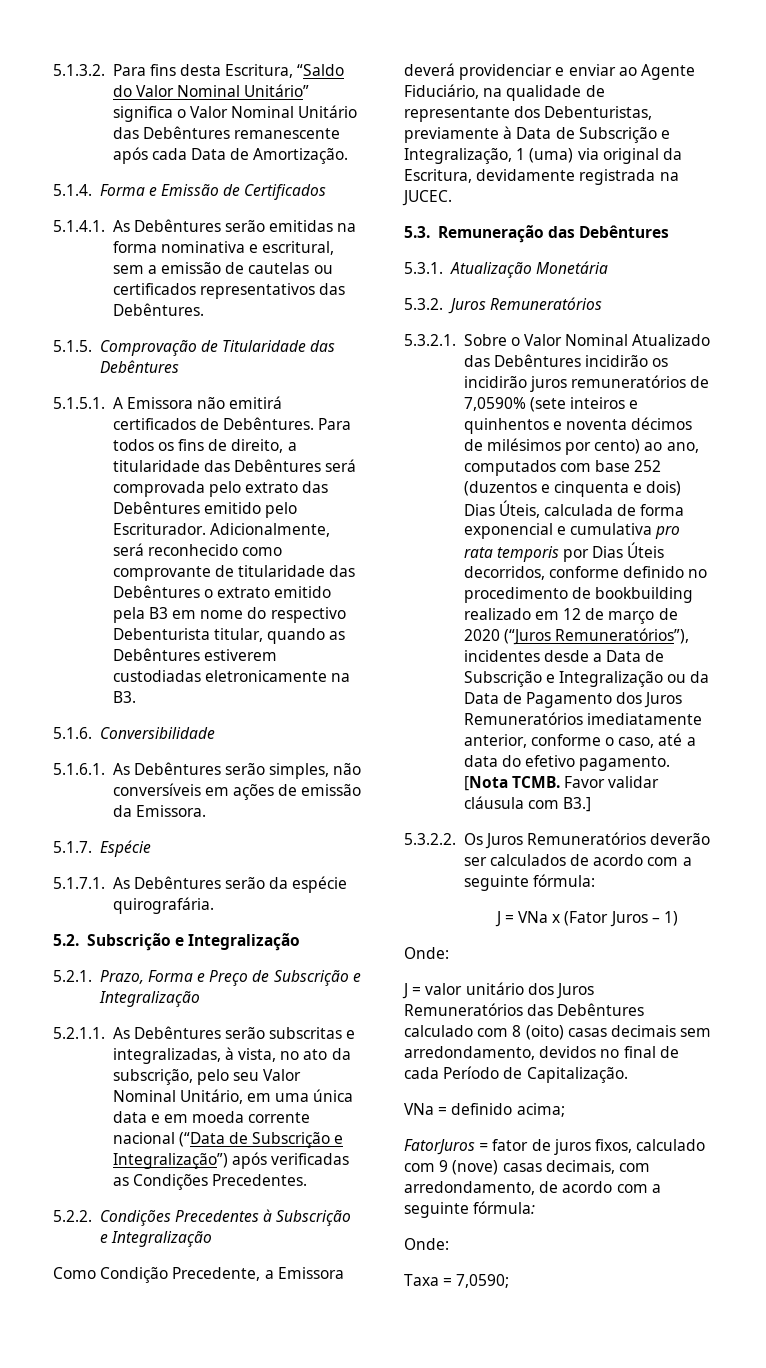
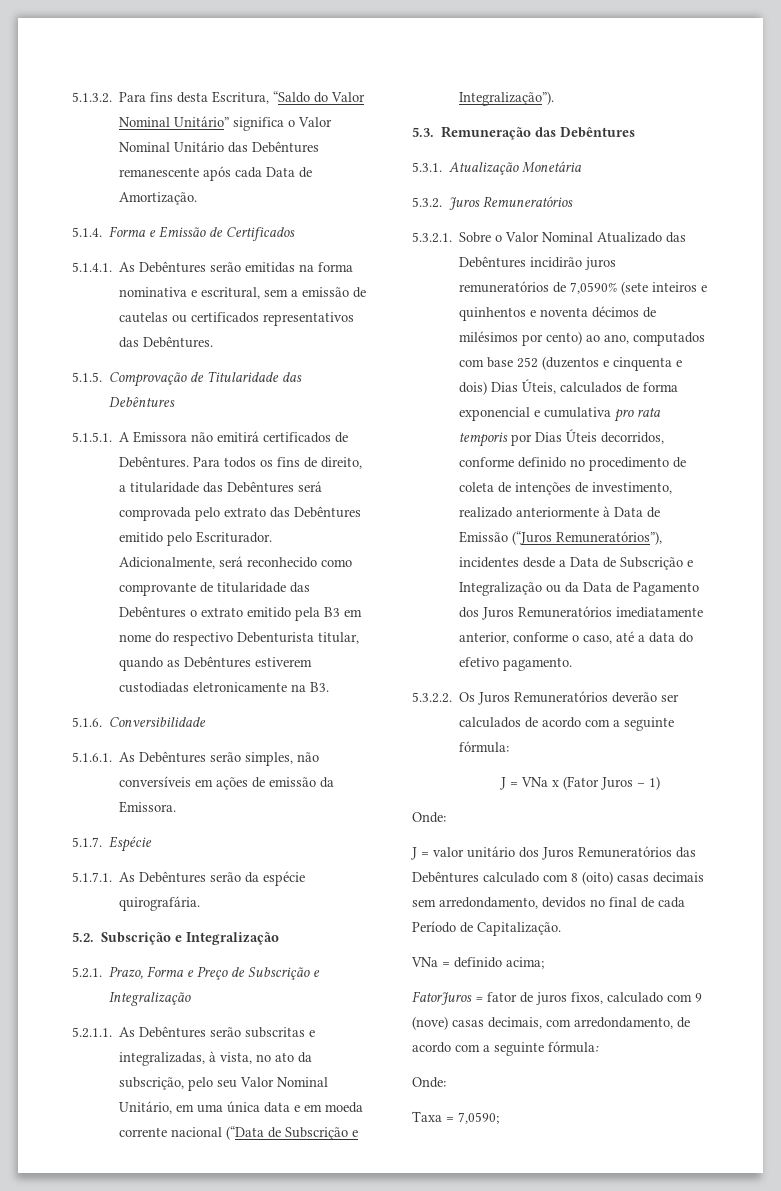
- 5.2.1.1. As Debêntures serão subscritas e integralizadas, à vista, no ato da subscrição, pelo seu Valor Nominal Unitário, em uma única data e em moeda corrente nacional (“Data de Subscrição e Integralização”) após verificadas as Condições Precedentes.
- 5.2.2. Condições Precedentes à Subscrição e Integralização
- Como Condição Precedente, a Emissora deverá providenciar e enviar ao Agente Fiduciário, na qualidade de representante dos Debenturistas, previamente à Data de Subscrição e Integralização, 1 (uma) via original da Escritura, devidamente registrada na JUCEC.
+ 5.2.1.1. As Debêntures serão subscritas e integralizadas, à vista, no ato da subscrição, pelo seu Valor Nominal Unitário, em uma única data e em moeda corrente nacional (“Data de Subscrição e Integralização”).
- 5.3.2.1. Sobre o Valor Nominal Atualizado das Debêntures incidirão os incidirão juros remuneratórios de 7,0590% (sete inteiros e quinhentos e noventa décimos de milésimos por cento) ao ano, computados com base 252 (duzentos e cinquenta e dois) Dias Úteis, calculada de forma exponencial e cumulativa pro rata temporis por Dias Úteis decorridos, conforme definido no procedimento de bookbuilding realizado em 12 de março de 2020 (“Juros Remuneratórios”), incidentes desde a Data de Subscrição e Integralização ou da Data de Pagamento dos Juros Remuneratórios imediatamente anterior, conforme o caso, até a data do efetivo pagamento. [Nota TCMB. Favor validar cláusula com B3.]
+ 5.3.2.1. Sobre o Valor Nominal Atualizado das Debêntures incidirão juros remuneratórios de 7,0590% (sete inteiros e quinhentos e noventa décimos de milésimos por cento) ao ano, computados com base 252 (duzentos e cinquenta e dois) Dias Úteis, calculados de forma exponencial e cumulativa pro rata temporis por Dias Úteis decorridos, conforme definido no procedimento de coleta de intenções de investimento, realizado anteriormente à Data de Emissão (“Juros Remuneratórios”), incidentes desde a Data de Subscrição e Integralização ou da Data de Pagamento dos Juros Remuneratórios imediatamente anterior, conforme o caso, até a data do efetivo pagamento.

